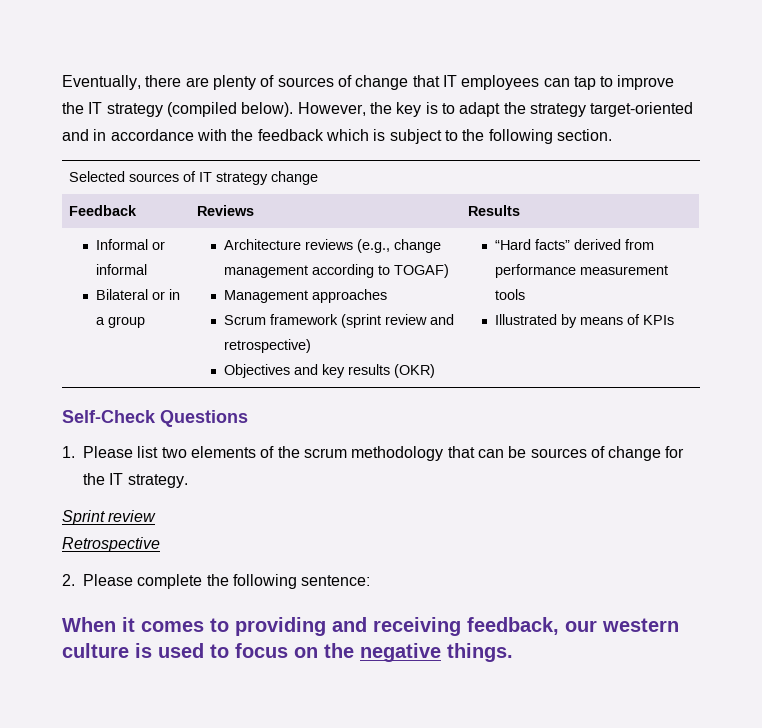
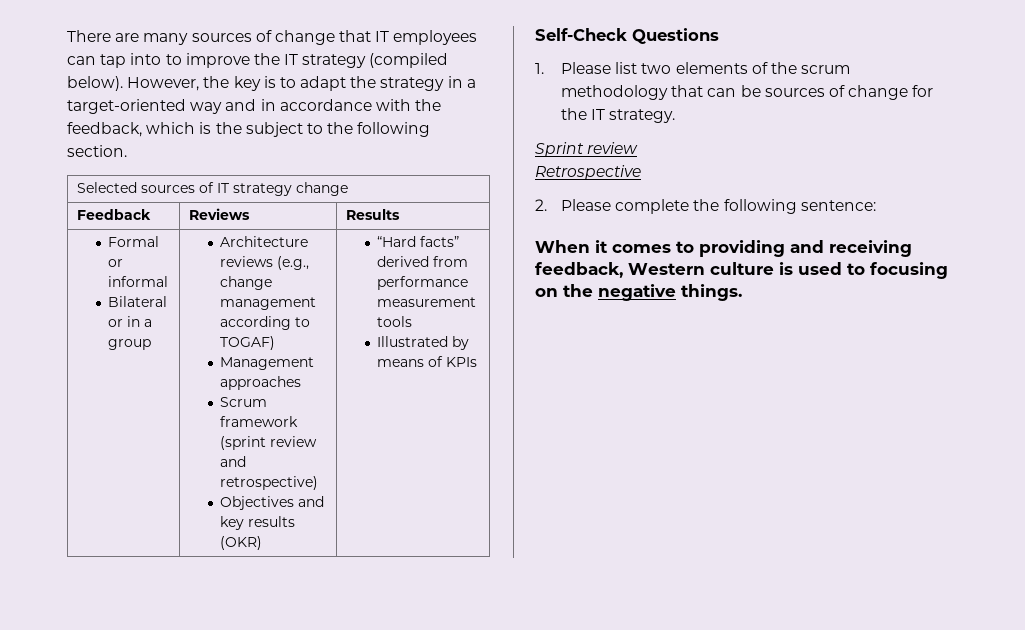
- Eventually, there are plenty of sources of change that IT employees can tap to improve the IT strategy (compiled below).
+ There are many sources of change that IT employees can tap into to improve the IT strategy (compiled below).
- However, the key is to adapt the strategy target-oriented and in accordance with the feedback which is subject to the following section.
+ However, the key is to adapt the strategy in a target-oriented way and in accordance with the feedback, which is the subject to the following section.
- Informal or informal
+ Formal or informal
- When it comes to providing and receiving feedback, our western culture is used to focus on the negative things.
+ When it comes to providing and receiving feedback, Western culture is used to focusing on the negative things.

